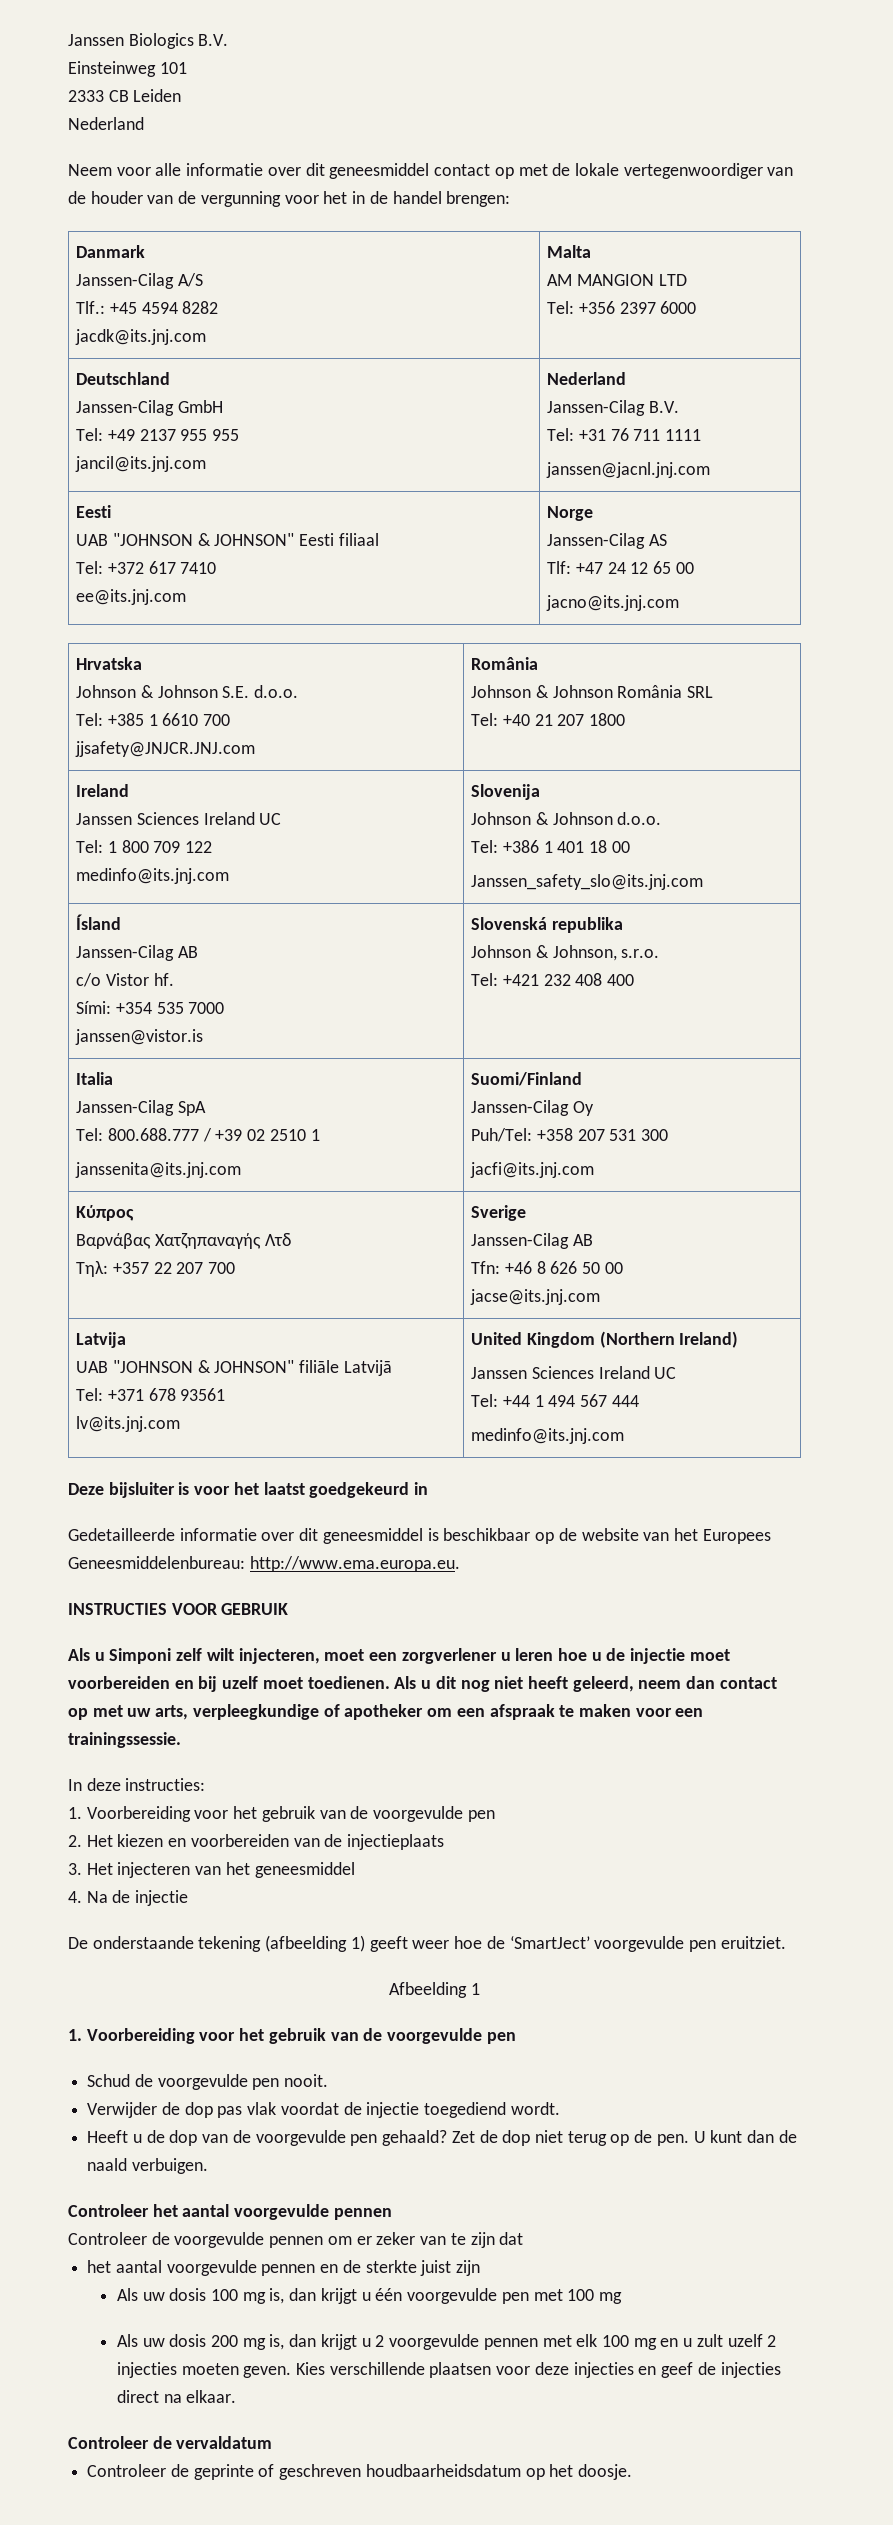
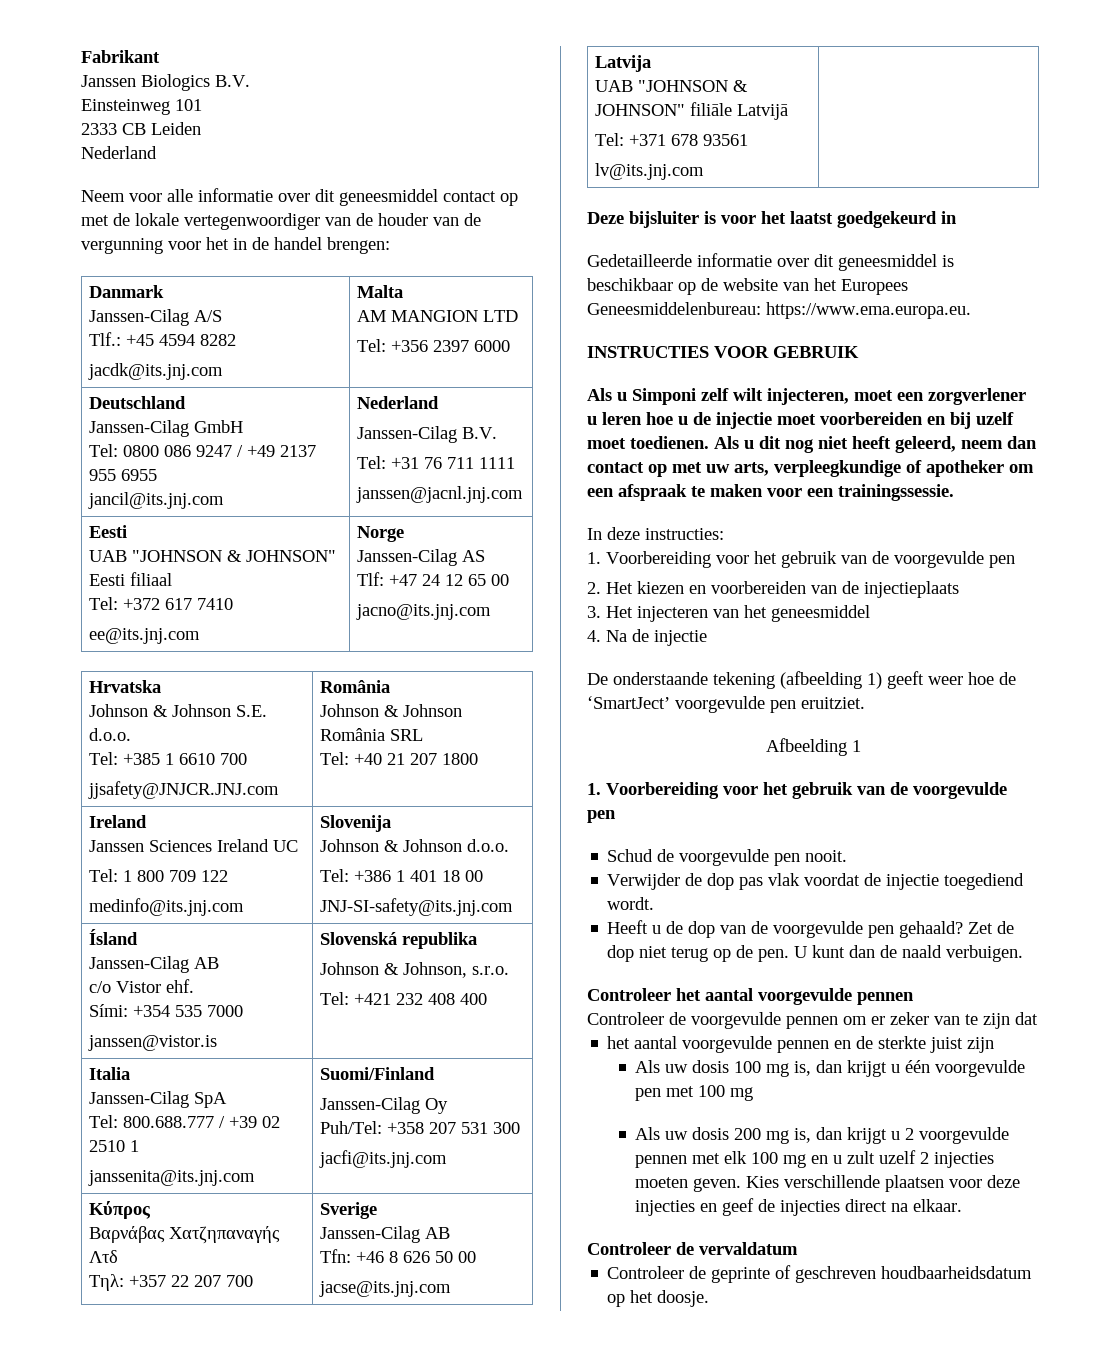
+ Fabrikant
  Deutschland
  Janssen-Cilag GmbH
- Tel: +49 2137 955 955
+ Tel: 0800 086 9247 / +49 2137 955 6955
  Hrvatska
  Johnson & Johnson S.E. d.o.o.
  Tel: +385 1 6610 700
  jjsafety@JNJCR.JNJ.com | România
  Johnson & Johnson România SRL
  Tel: +40 21 207 1800
  Ireland
  Janssen Sciences Ireland UC
  Tel: 1 800 709 122
  medinfo@its.jnj.com | Slovenija
  Johnson & Johnson d.o.o.
  Tel: +386 1 401 18 00
- Janssen_safety_slo@its.jnj.com
+ JNJ-SI-safety@its.jnj.com
  Ísland
  Janssen-Cilag AB
- c/o Vistor hf.
+ c/o Vistor ehf.
  Latvija
  UAB "JOHNSON & JOHNSON" filiāle Latvijā
  Tel: +371 678 93561
- lv@its.jnj.com | United Kingdom (Northern Ireland)
- Janssen Sciences Ireland UC
- Tel: +44 1 494 567 444
- medinfo@its.jnj.com
+ lv@its.jnj.com |
- Gedetailleerde informatie over dit geneesmiddel is beschikbaar op de website van het Europees Geneesmiddelenbureau: http://www.ema.europa.eu.
+ Gedetailleerde informatie over dit geneesmiddel is beschikbaar op de website van het Europees Geneesmiddelenbureau: https://www.ema.europa.eu.

